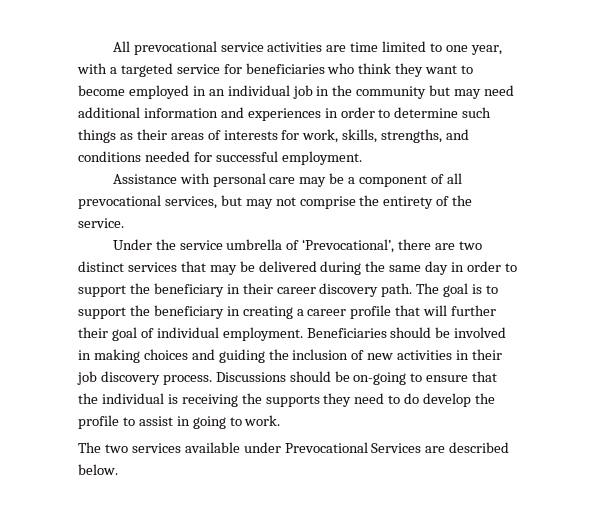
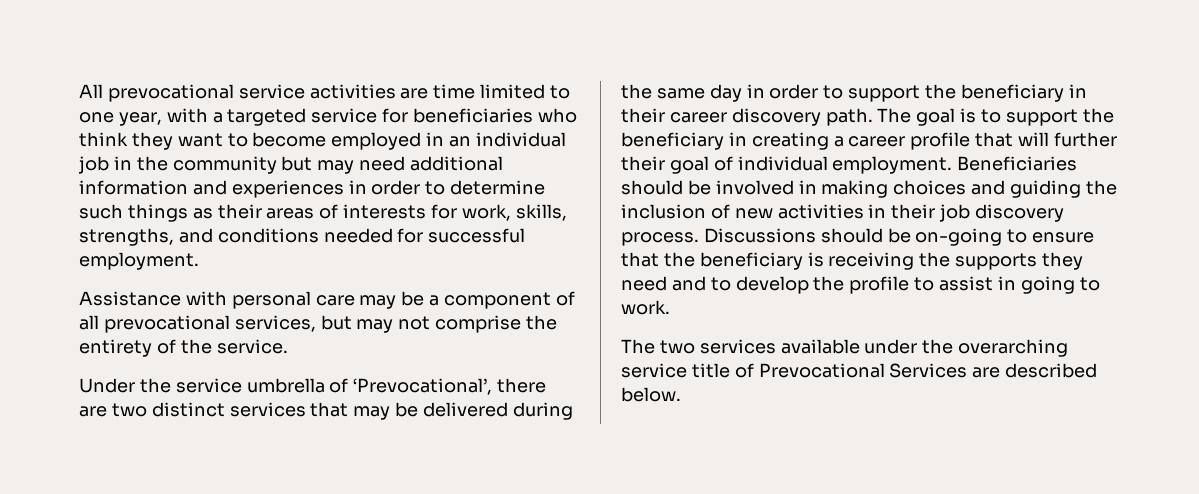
- Discussions should be on-going to ensure that the individual is receiving the supports they need to do develop the profile to assist in going to work.
+ Discussions should be on-going to ensure that the beneficiary is receiving the supports they need and to develop the profile to assist in going to work.
- The two services available under Prevocational Services are described below.
+ The two services available under the overarching service title of Prevocational Services are described below.

